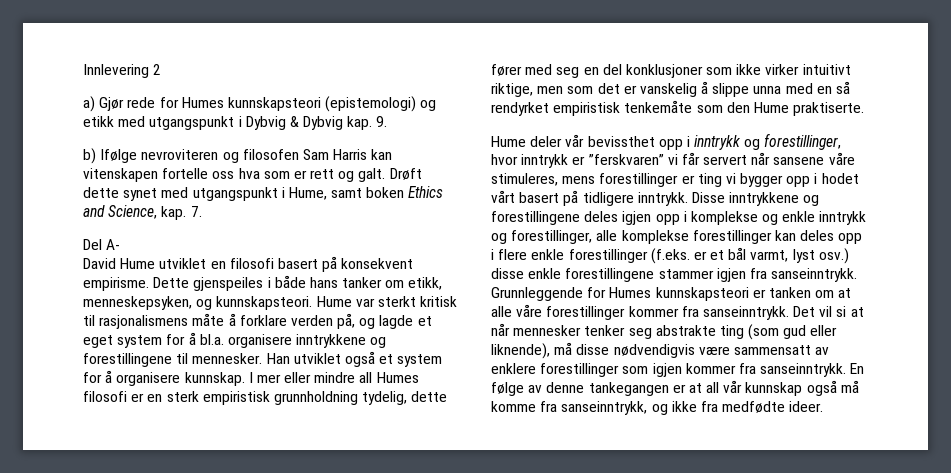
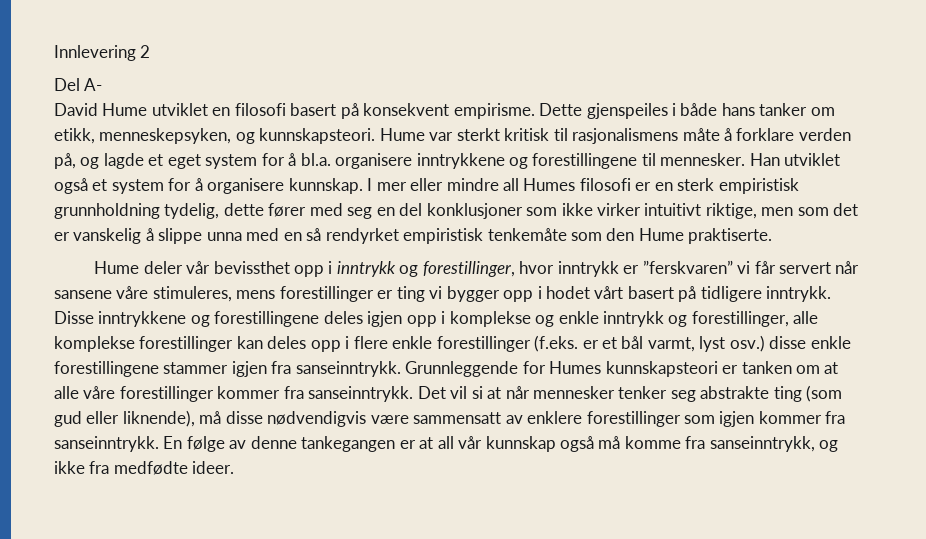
- a) Gjør rede for Humes kunnskapsteori (epistemologi) og etikk med utgangspunkt i Dybvig & Dybvig kap. 9.
- b) Ifølge nevroviteren og filosofen Sam Harris kan vitenskapen fortelle oss hva som er rett og galt. Drøft dette synet med utgangspunkt i Hume, samt boken Ethics and Science, kap. 7.

